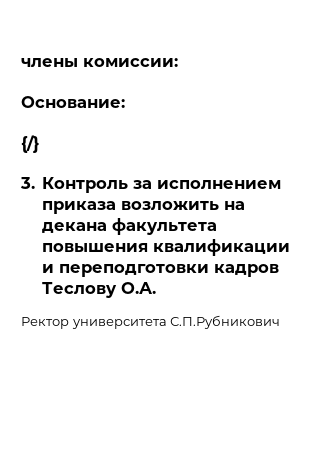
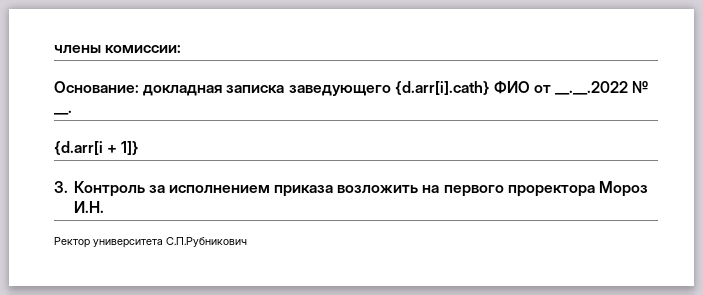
- Основание:
- {/}
+ Основание: докладная записка заведующего {d.arr[i].cath} ФИО от __.__.2022 № __.
+ {d.arr[i + 1]}
- 3. Контроль за исполнением приказа возложить на декана факультета повышения квалификации и переподготовки кадров Теслову О.А.
+ 3. Контроль за исполнением приказа возложить на первого проректора Мороз И.Н.

